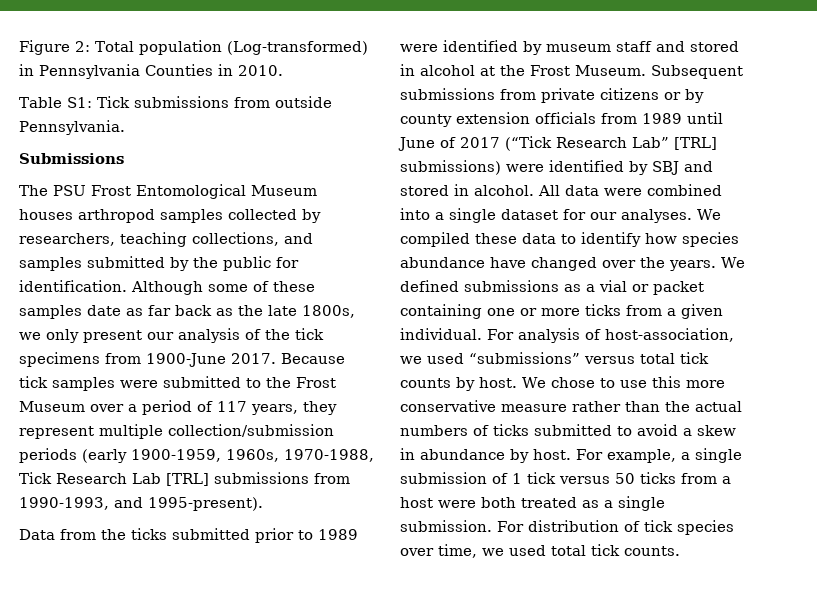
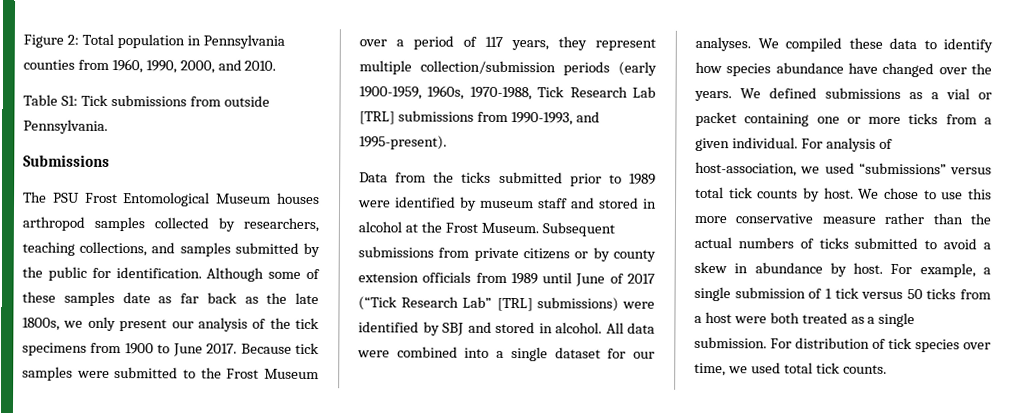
- Figure 2: Total population (Log-transformed) in Pennsylvania Counties in 2010.
+ Figure 2: Total population in Pennsylvania counties from 1960, 1990, 2000, and 2010.
- Although some of these samples date as far back as the late 1800s, we only present our analysis of the tick specimens from 1900-June 2017.
+ Although some of these samples date as far back as the late 1800s, we only present our analysis of the tick specimens from 1900 to June 2017.

